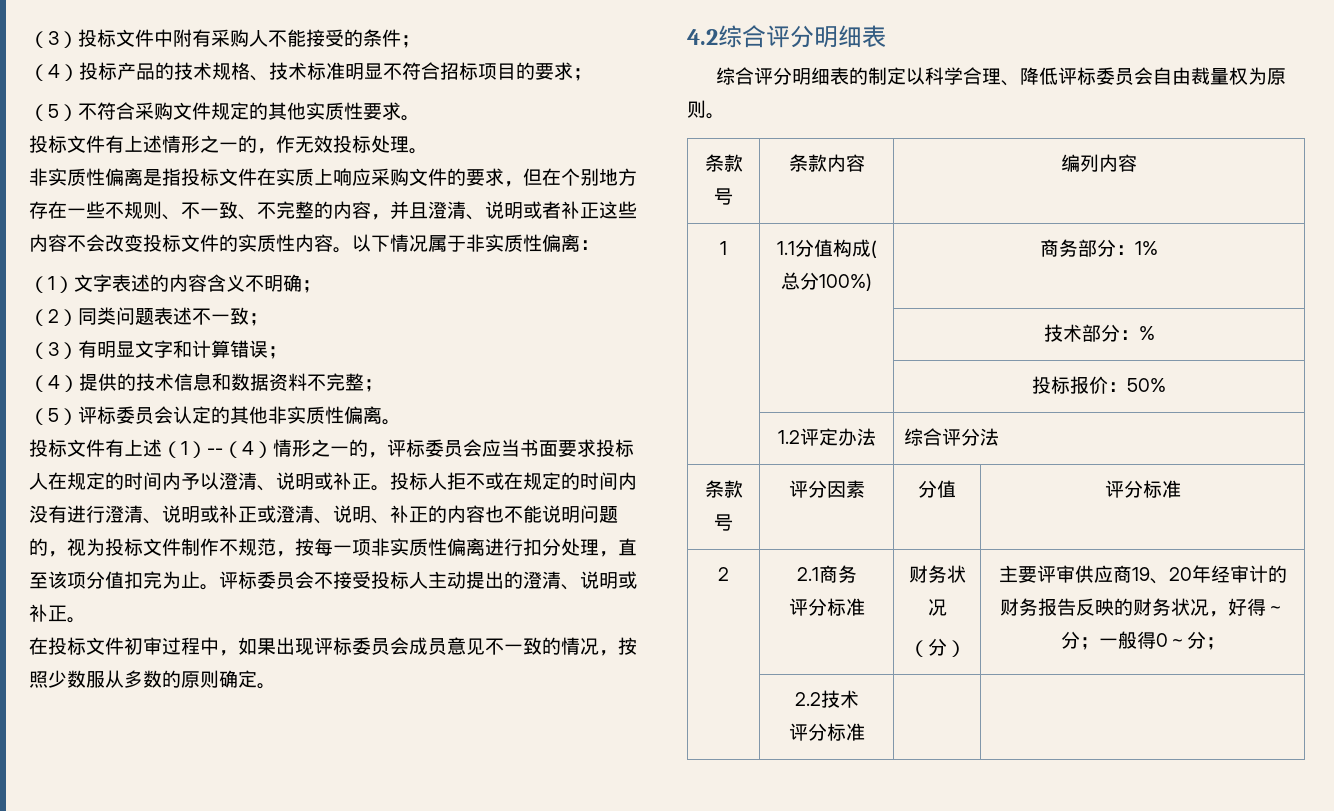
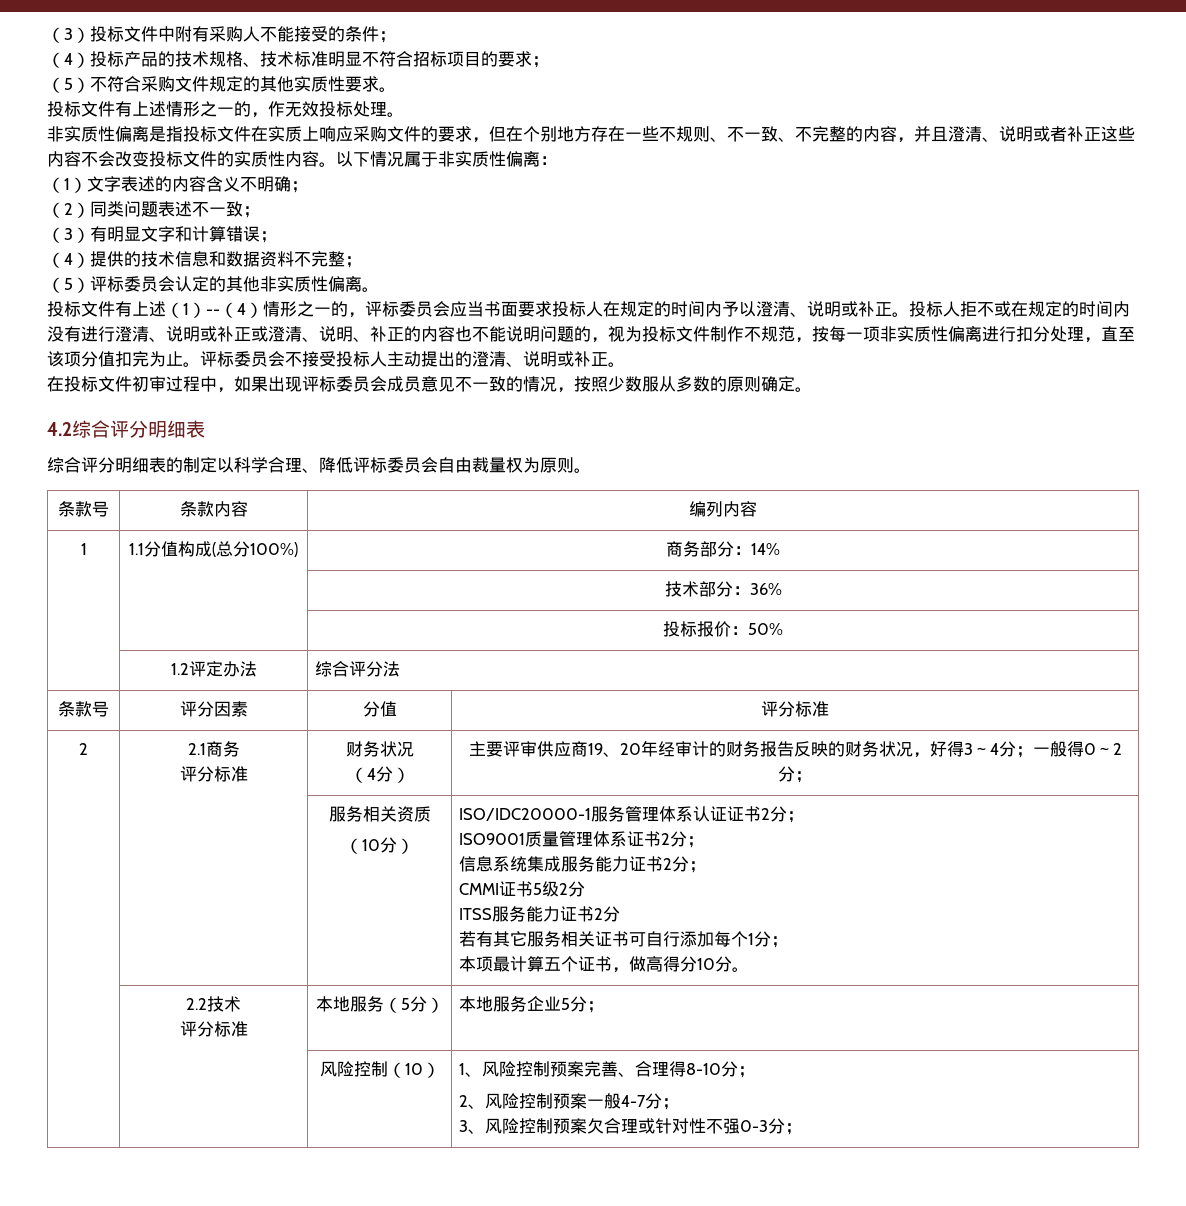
- 1 | 1.1分值构成(总分100%) | 商务部分：1%
+ 1 | 1.1分值构成(总分100%) | 商务部分：14%
- | | 技术部分：%
+ | | 技术部分：36%
  2 | 2.1商务
  评分标准 | 财务状况
- （分） | 主要评审供应商19、20年经审计的财务报告反映的财务状况，好得～分；一般得0～分；
+ （4分） | 主要评审供应商19、20年经审计的财务报告反映的财务状况，好得3～4分；一般得0～2分；
+ | | 服务相关资质
+ （10分） | ISO/IDC20000-1服务管理体系认证证书2分；
+ ISO9001质量管理体系证书2分；
+ 信息系统集成服务能力证书2分；
+ CMMI证书5级2分
+ ITSS服务能力证书2分
+ 若有其它服务相关证书可自行添加每个1分；
+ 本项最计算五个证书，做高得分10分。
  | 2.2技术
- 评分标准 | |
+ 评分标准 | 本地服务（5分） | 本地服务企业5分；
+ | | 风险控制（10） | 1、风险控制预案完善、合理得8-10分；
+ 2、风险控制预案一般4-7分；
+ 3、风险控制预案欠合理或针对性不强0-3分；

